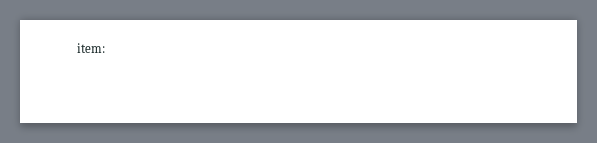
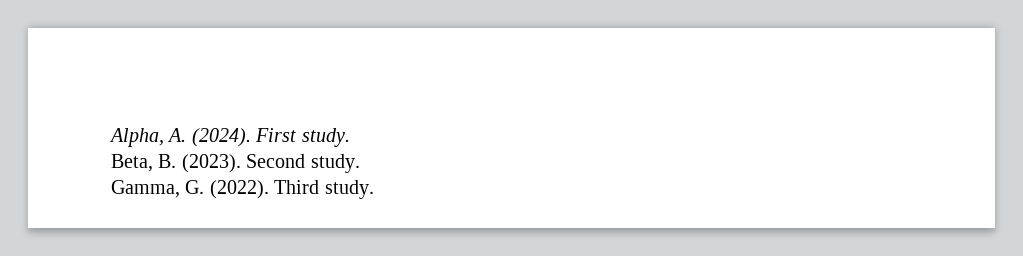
- item:
+ Alpha, A. (2024). First study.
+ Beta, B. (2023). Second study.
+ Gamma, G. (2022). Third study.

